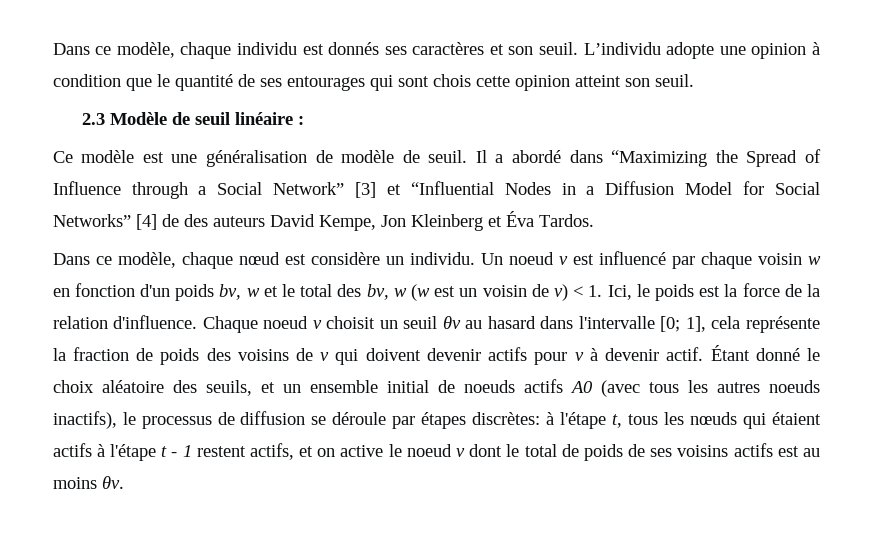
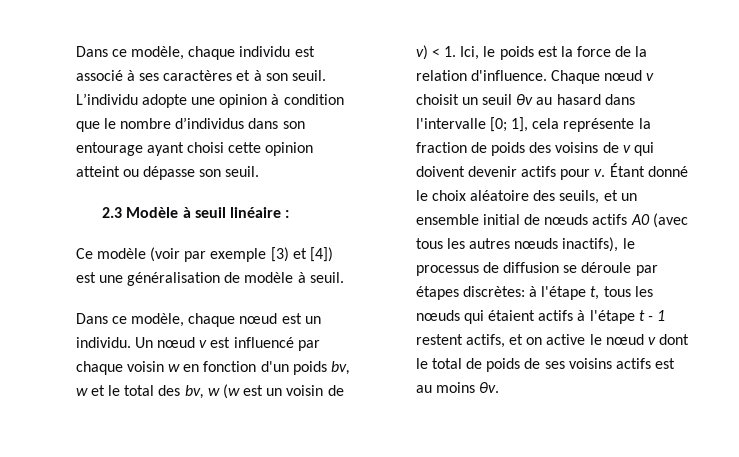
- Dans ce modèle, chaque individu est donnés ses caractères et son seuil.
+ Dans ce modèle, chaque individu est associé à ses caractères et à son seuil.
- L’individu adopte une opinion à condition que le quantité de ses entourages qui sont chois cette opinion atteint son seuil.
+ L’individu adopte une opinion à condition que le nombre d’individus dans son entourage ayant choisi cette opinion atteint ou dépasse son seuil.
- 2.3 Modèle de seuil linéaire :
+ 2.3 Modèle à seuil linéaire :
- Ce modèle est une généralisation de modèle de seuil. Il a abordé dans “Maximizing the Spread of Influence through a Social Network” [3] et “Influential Nodes in a Diffusion Model for Social Networks” [4] de des auteurs David Kempe, Jon Kleinberg et Éva Tardos.
+ Ce modèle (voir par exemple [3) et [4]) est une généralisation de modèle à seuil.
- Dans ce modèle, chaque nœud est considère un individu.
+ Dans ce modèle, chaque nœud est un individu.
- Un noeud v est influencé par chaque voisin w en fonction d'un poids bv, w et le total des bv, w (w est un voisin de v) < 1. Ici, le poids est la force de la relation d'influence.
+ Un nœud v est influencé par chaque voisin w en fonction d'un poids bv, w et le total des bv, w (w est un voisin de v) < 1. Ici, le poids est la force de la relation d'influence.
- Chaque noeud v choisit un seuil θv au hasard dans l'intervalle [0; 1], cela représente la fraction de poids des voisins de v qui doivent devenir actifs pour v à devenir actif.
+ Chaque nœud v choisit un seuil θv au hasard dans l'intervalle [0; 1], cela représente la fraction de poids des voisins de v qui doivent devenir actifs pour v.
- Étant donné le choix aléatoire des seuils, et un ensemble initial de noeuds actifs A0 (avec tous les autres noeuds inactifs), le processus de diffusion se déroule par étapes discrètes:
+ Étant donné le choix aléatoire des seuils, et un ensemble initial de nœuds actifs A0 (avec tous les autres nœuds inactifs), le processus de diffusion se déroule par étapes discrètes:
- à l'étape t, tous les nœuds qui étaient actifs à l'étape t - 1 restent actifs, et on active le noeud v dont le total de poids de ses voisins actifs est au moins θv.
+ à l'étape t, tous les nœuds qui étaient actifs à l'étape t - 1 restent actifs, et on active le nœud v dont le total de poids de ses voisins actifs est au moins θv.

